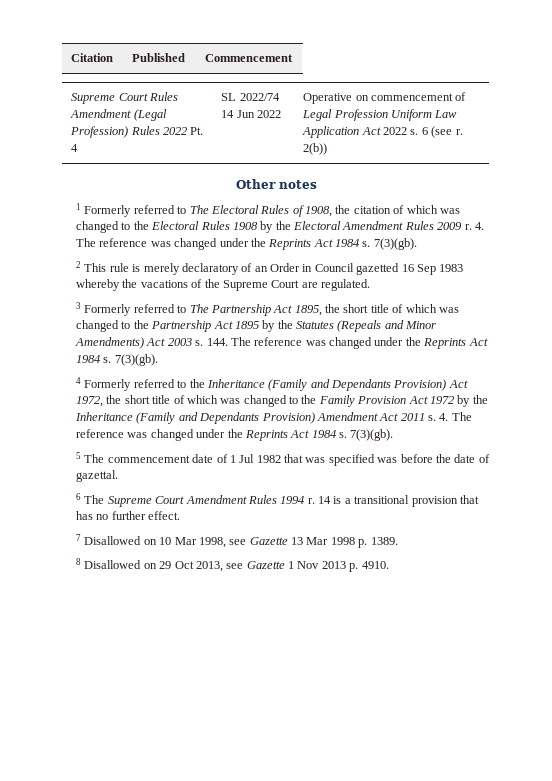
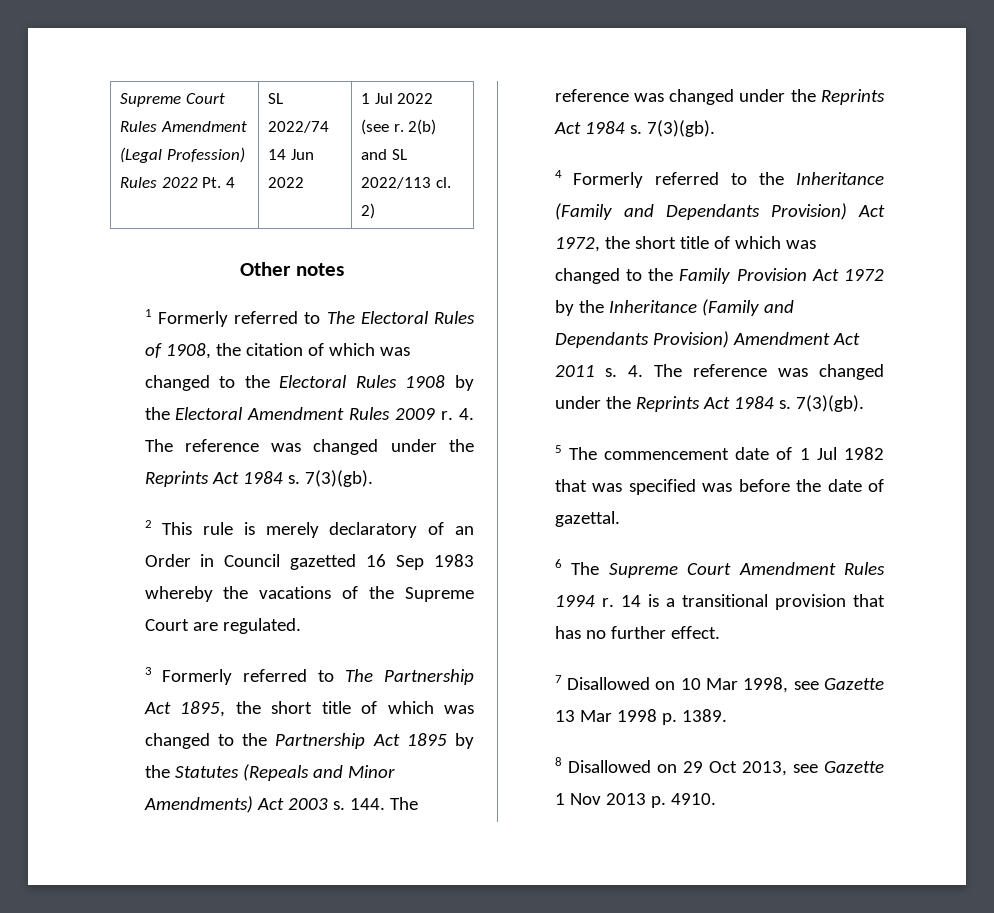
- Citation | Published | Commencement
- Supreme Court Rules Amendment (Legal Profession) Rules 2022 Pt. 4 | SL 2022/74 14 Jun 2022 | Operative on commencement of Legal Profession Uniform Law Application Act 2022 s. 6 (see r. 2(b))
+ Supreme Court Rules Amendment (Legal Profession) Rules 2022 Pt. 4 | SL 2022/74 14 Jun 2022 | 1 Jul 2022 (see r. 2(b) and SL 2022/113 cl. 2)

